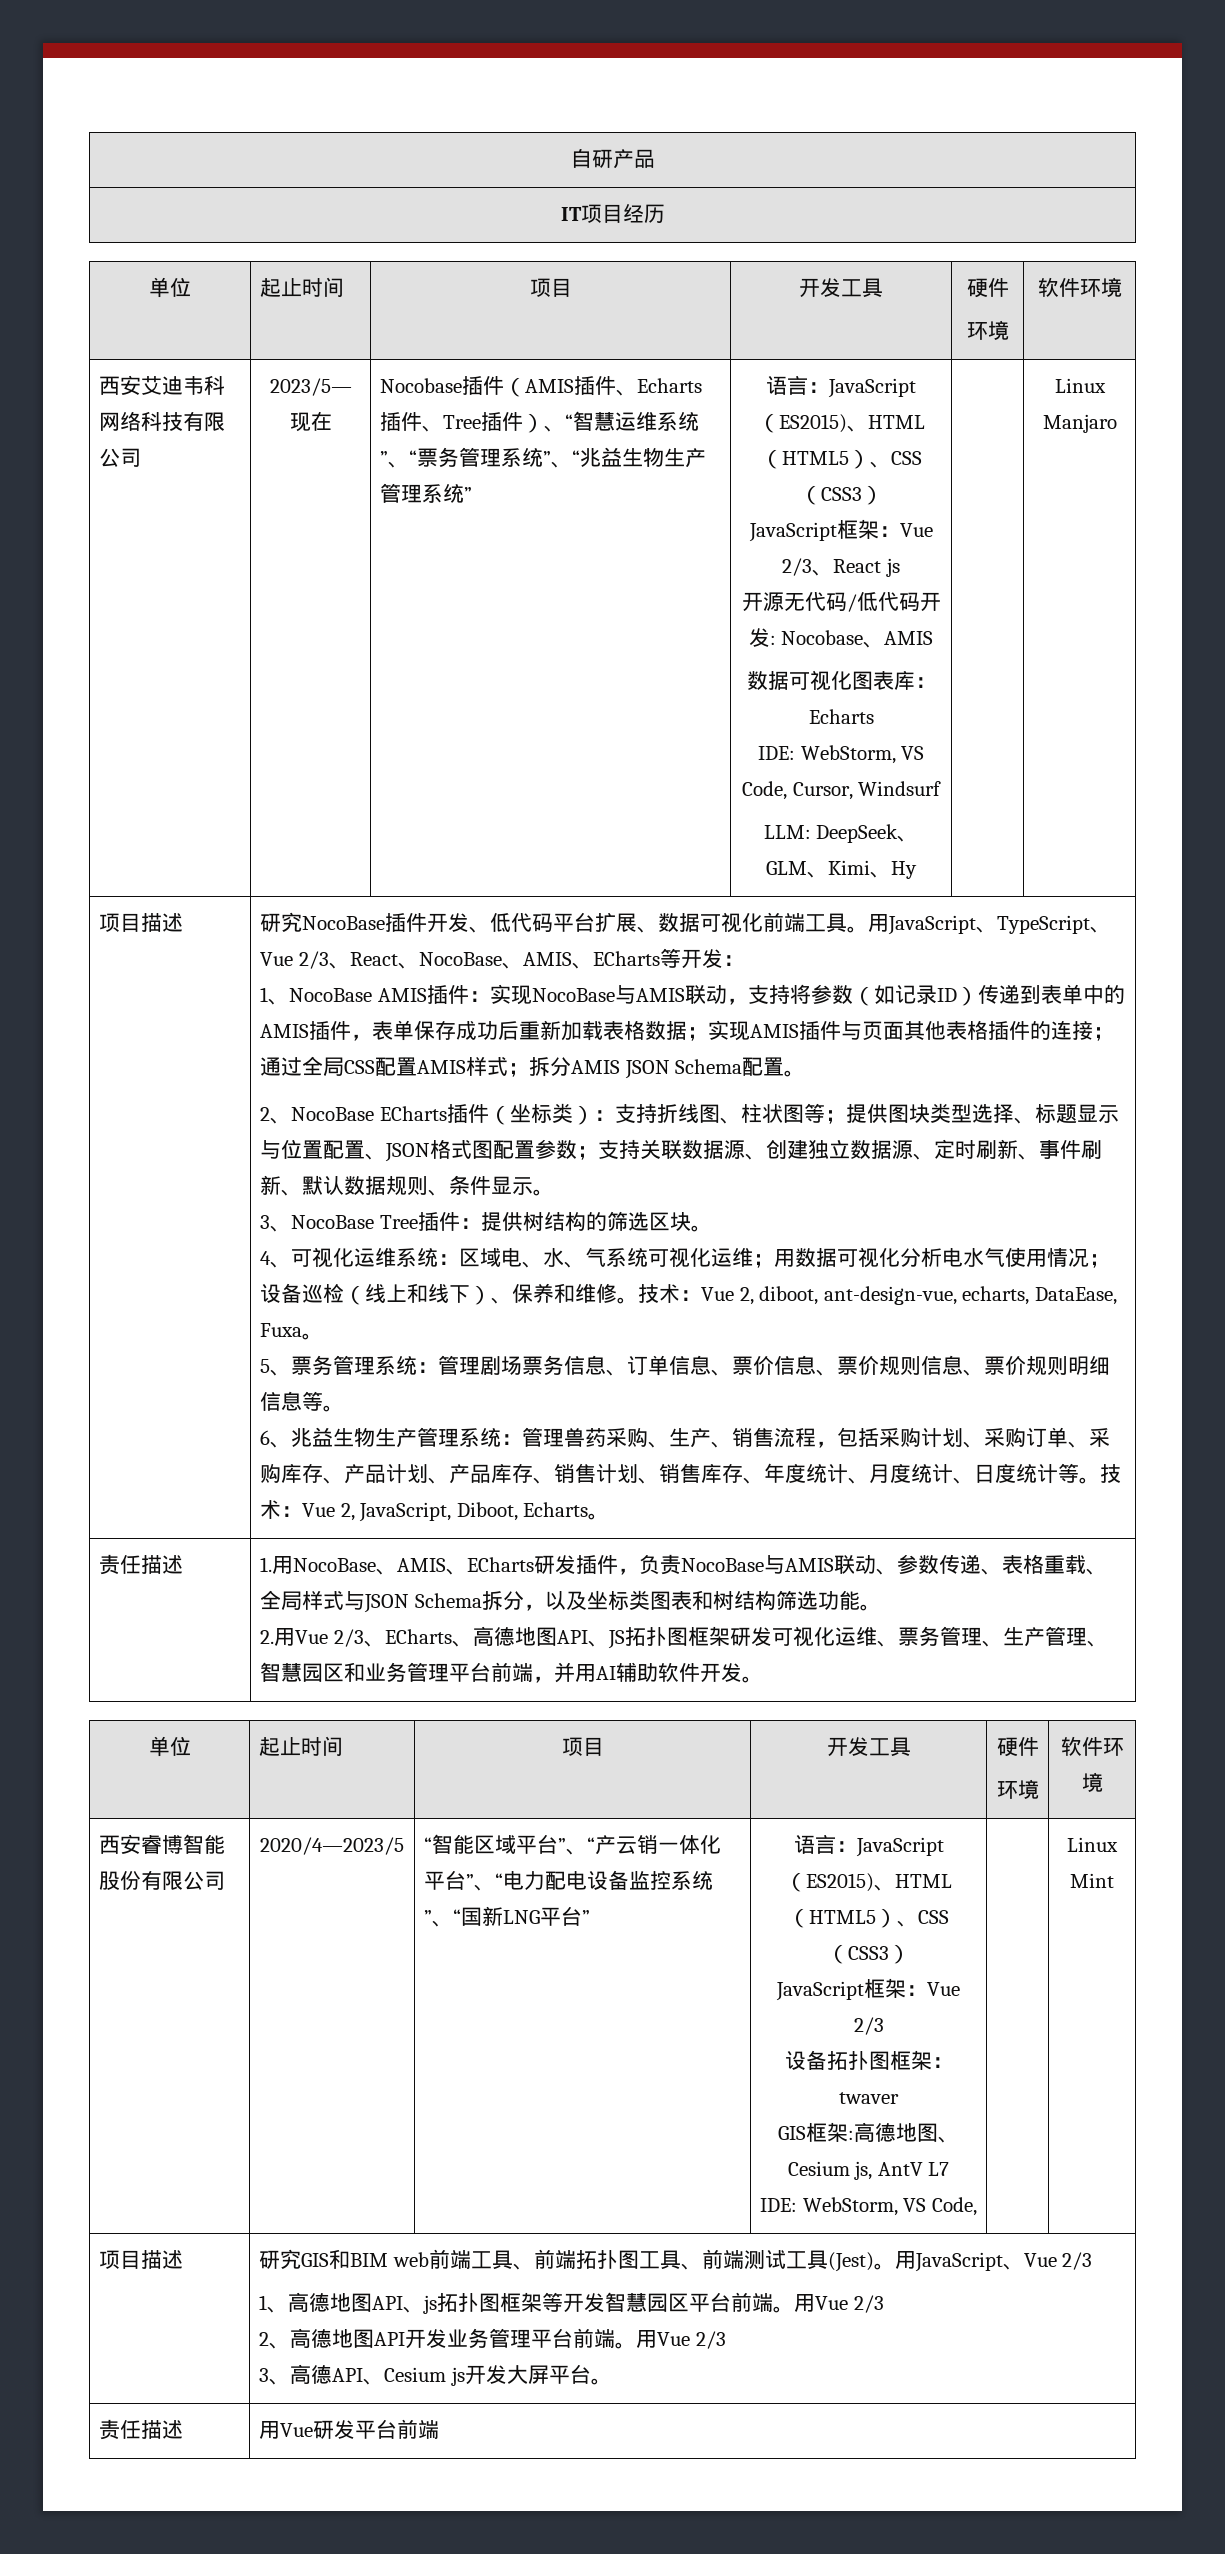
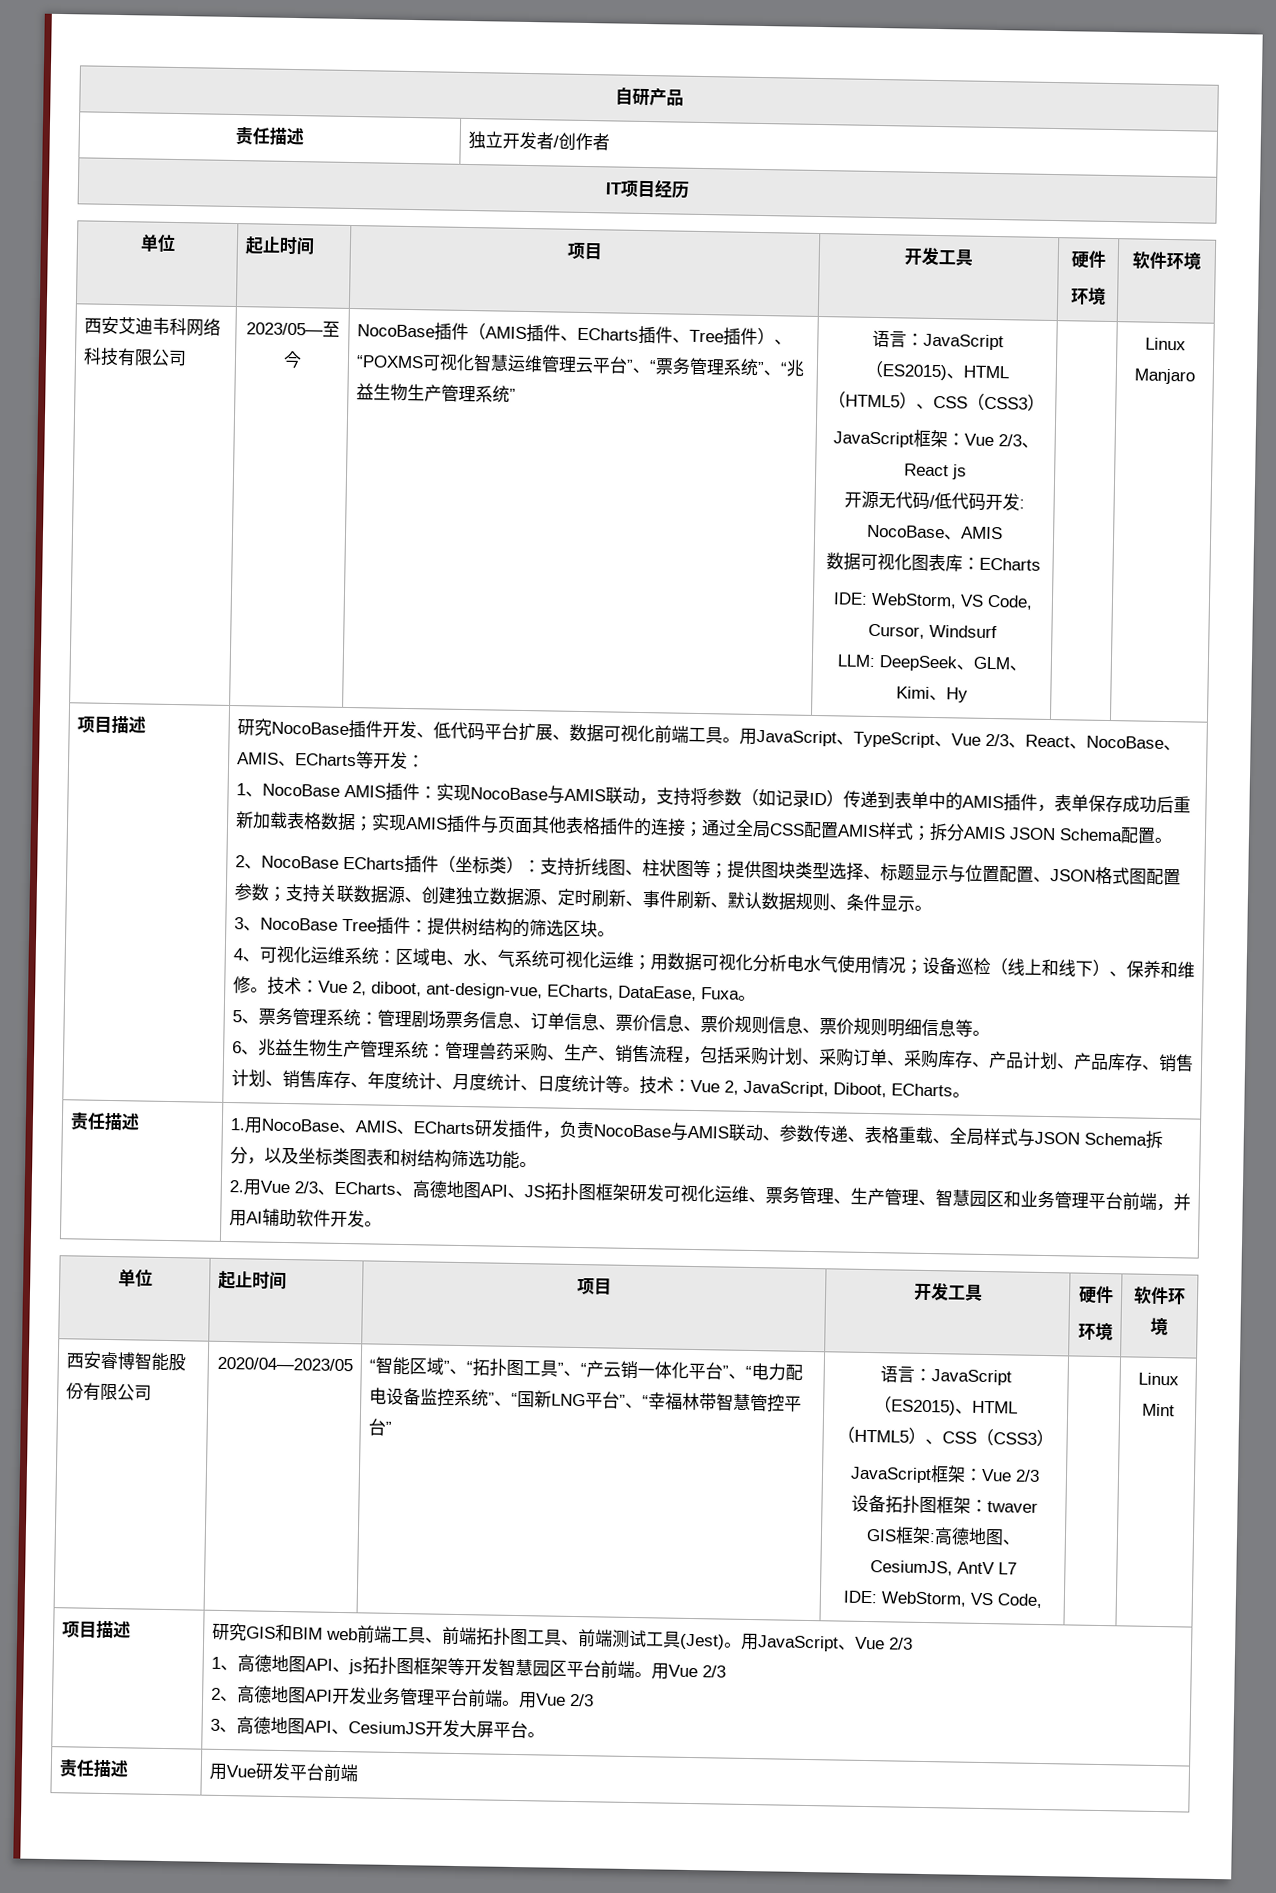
+ 责任描述 | 独立开发者/创作者
- 2023/5—现在 | Nocobase插件（AMIS插件、Echarts插件、Tree插件）、“智慧运维系统”、“票务管理系统”、“兆益生物生产管理系统”
+ 2023/05—至今 | NocoBase插件（AMIS插件、ECharts插件、Tree插件）、“POXMS可视化智慧运维管理云平台”、“票务管理系统”、“兆益生物生产管理系统”
- 开源无代码/低代码开发: Nocobase、AMIS
+ 开源无代码/低代码开发: NocoBase、AMIS
- 数据可视化图表库：Echarts
+ 数据可视化图表库：ECharts
- 技术：Vue 2, diboot, ant-design-vue, echarts, DataEase, Fuxa。
+ 技术：Vue 2, diboot, ant-design-vue, ECharts, DataEase, Fuxa。
- 技术：Vue 2, JavaScript, Diboot, Echarts。
+ 技术：Vue 2, JavaScript, Diboot, ECharts。
- 2020/4—2023/5
+ 2020/04—2023/05
- “智能区域平台”、“产云销一体化平台”、“电力配电设备监控系统”、“国新LNG平台”
+ “智能区域”、“拓扑图工具”、“产云销一体化平台”、“电力配电设备监控系统”、“国新LNG平台”、“幸福林带智慧管控平台”
- GIS框架:高德地图、Cesium js, AntV L7
+ GIS框架:高德地图、CesiumJS, AntV L7
- 3、高德API、Cesium js开发大屏平台。
+ 3、高德地图API、CesiumJS开发大屏平台。

